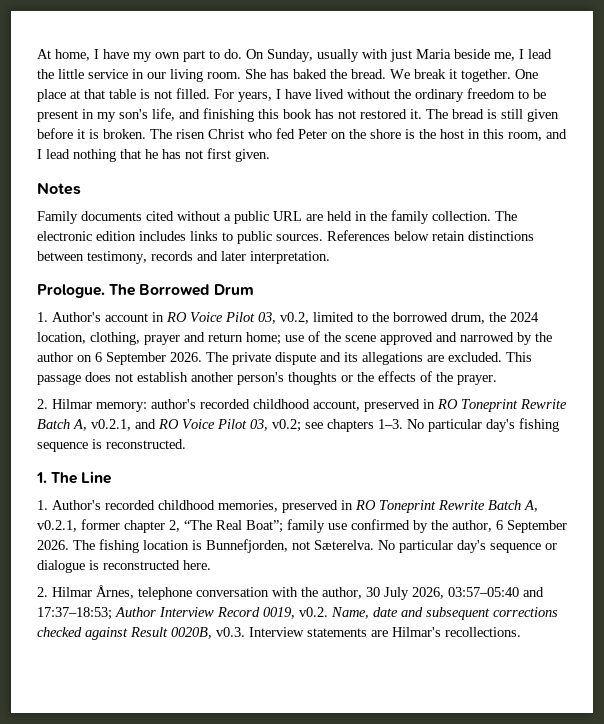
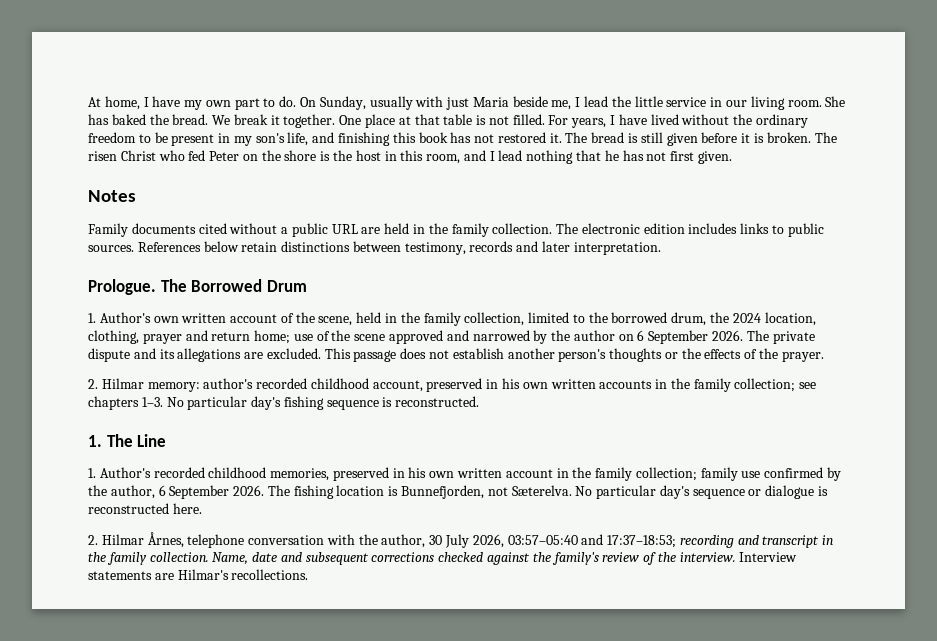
- 1. Author's account in RO Voice Pilot 03, v0.2, limited to the borrowed drum, the 2024 location, clothing, prayer and return home; use of the scene approved and narrowed by the author on 6 September 2026.
+ 1. Author's own written account of the scene, held in the family collection, limited to the borrowed drum, the 2024 location, clothing, prayer and return home; use of the scene approved and narrowed by the author on 6 September 2026.
- 2. Hilmar memory: author's recorded childhood account, preserved in RO Toneprint Rewrite Batch A, v0.2.1, and RO Voice Pilot 03, v0.2; see chapters 1–3.
+ 2. Hilmar memory: author's recorded childhood account, preserved in his own written accounts in the family collection; see chapters 1–3.
- 1. Author's recorded childhood memories, preserved in RO Toneprint Rewrite Batch A, v0.2.1, former chapter 2, “The Real Boat”; family use confirmed by the author, 6 September 2026.
+ 1. Author's recorded childhood memories, preserved in his own written account in the family collection; family use confirmed by the author, 6 September 2026.
- 2. Hilmar Årnes, telephone conversation with the author, 30 July 2026, 03:57–05:40 and 17:37–18:53; Author Interview Record 0019, v0.2. Name, date and subsequent corrections checked against Result 0020B, v0.3. Interview statements are Hilmar's recollections.
+ 2. Hilmar Årnes, telephone conversation with the author, 30 July 2026, 03:57–05:40 and 17:37–18:53; recording and transcript in the family collection. Name, date and subsequent corrections checked against the family's review of the interview. Interview statements are Hilmar's recollections.

